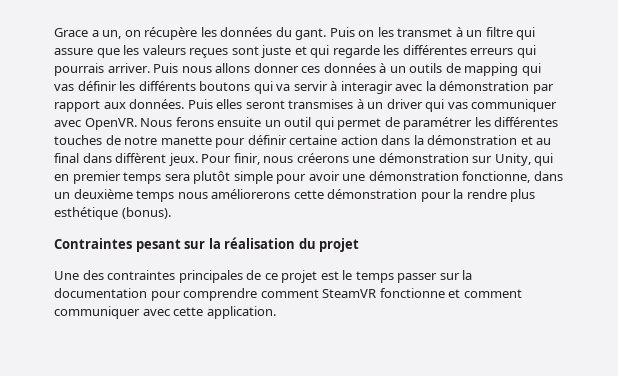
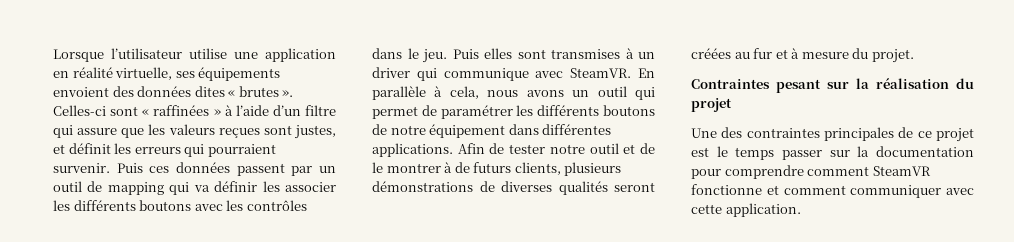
- Grace a un, on récupère les données du gant. Puis on les transmet à un filtre qui assure que les valeurs reçues sont juste et qui regarde les différentes erreurs qui pourrais arriver. Puis nous allons donner ces données à un outils de mapping qui vas définir les différents boutons qui va servir à interagir avec la démonstration par rapport aux données.
+ Lorsque l’utilisateur utilise une application en réalité virtuelle, ses équipements envoient des données dites « brutes ». Celles-ci sont « raffinées » à l’aide d’un filtre qui assure que les valeurs reçues sont justes, et définit les erreurs qui pourraient survenir. Puis ces données passent par un outil de mapping qui va définir les associer les différents boutons avec les contrôles dans le jeu.
- Puis elles seront transmises à un driver qui vas communiquer avec OpenVR. Nous ferons ensuite un outil qui permet de paramétrer les différentes touches de notre manette pour définir certaine action dans la démonstration et au final dans diffèrent jeux. Pour finir, nous créerons une démonstration sur Unity, qui en premier temps sera plutôt simple pour avoir une démonstration fonctionne, dans un deuxième temps nous améliorerons cette démonstration pour la rendre plus esthétique (bonus).
+ Puis elles sont transmises à un driver qui communique avec SteamVR. En parallèle à cela, nous avons un outil qui permet de paramétrer les différents boutons de notre équipement dans différentes applications. Afin de tester notre outil et de le montrer à de futurs clients, plusieurs démonstrations de diverses qualités seront créées au fur et à mesure du projet.

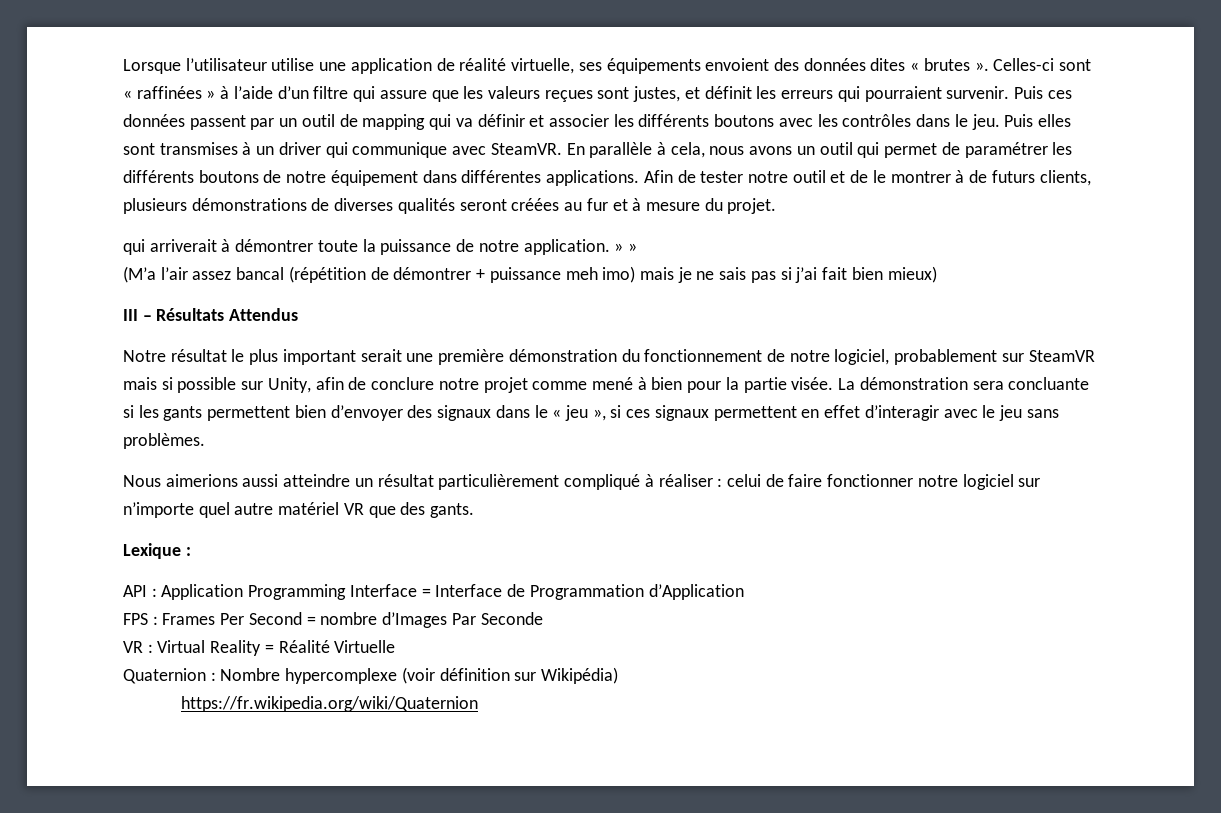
- Lorsque l’utilisateur utilise une application en réalité virtuelle, ses équipements envoient des données dites « brutes ».
+ Lorsque l’utilisateur utilise une application de réalité virtuelle, ses équipements envoient des données dites « brutes ».
- Puis ces données passent par un outil de mapping qui va définir les associer les différents boutons avec les contrôles dans le jeu.
+ Puis ces données passent par un outil de mapping qui va définir et associer les différents boutons avec les contrôles dans le jeu.
- Contraintes pesant sur la réalisation du projet
- Une des contraintes principales de ce projet est le temps passer sur la documentation pour comprendre comment SteamVR fonctionne et comment communiquer avec cette application.
+ qui arriverait à démontrer toute la puissance de notre application. » »
+ (M’a l’air assez bancal (répétition de démontrer + puissance meh imo) mais je ne sais pas si j’ai fait bien mieux)
+ III – Résultats Attendus
+ Notre résultat le plus important serait une première démonstration du fonctionnement de notre logiciel, probablement sur SteamVR mais si possible sur Unity, afin de conclure notre projet comme mené à bien pour la partie visée. La démonstration sera concluante si les gants permettent bien d’envoyer des signaux dans le « jeu », si ces signaux permettent en effet d’interagir avec le jeu sans problèmes.
+ Nous aimerions aussi atteindre un résultat particulièrement compliqué à réaliser : celui de faire fonctionner notre logiciel sur n’importe quel autre matériel VR que des gants.
+ Lexique :
+ API : Application Programming Interface = Interface de Programmation d’Application
+ FPS : Frames Per Second = nombre d’Images Par Seconde
+ VR : Virtual Reality = Réalité Virtuelle
+ Quaternion : Nombre hypercomplexe (voir définition sur Wikipédia)
+ https://fr.wikipedia.org/wiki/Quaternion

